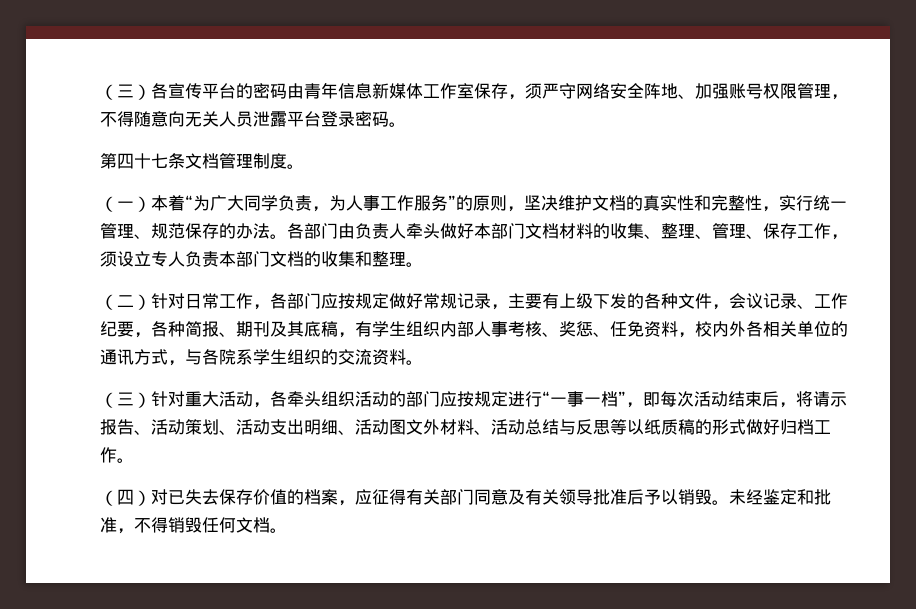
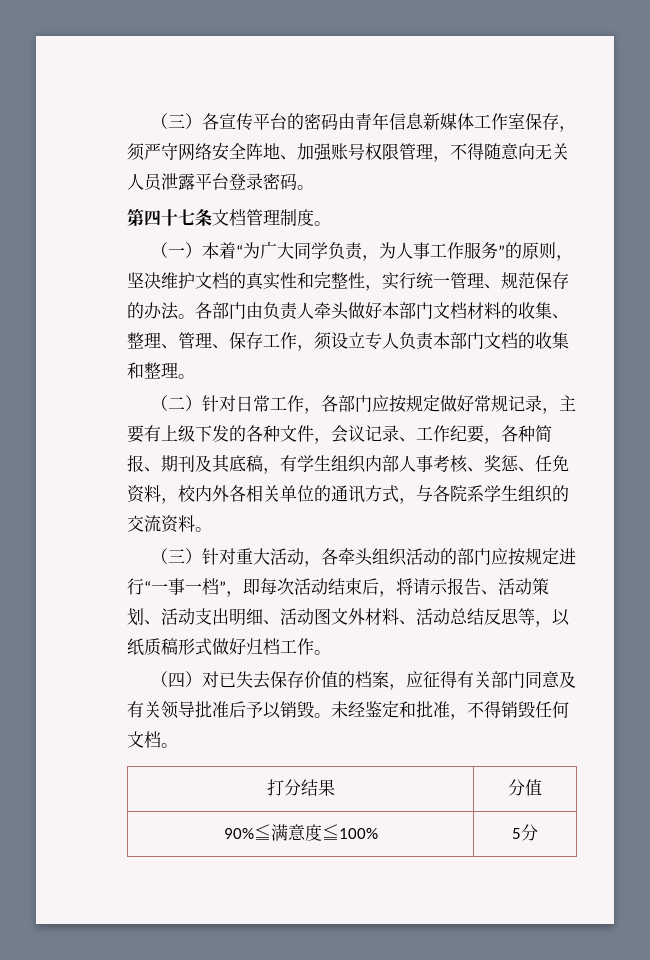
- （三）针对重大活动，各牵头组织活动的部门应按规定进行“一事一档”，即每次活动结束后，将请示报告、活动策划、活动支出明细、活动图文外材料、活动总结与反思等以纸质稿的形式做好归档工作。
+ （三）针对重大活动，各牵头组织活动的部门应按规定进行“一事一档”，即每次活动结束后，将请示报告、活动策划、活动支出明细、活动图文外材料、活动总结反思等，以纸质稿形式做好归档工作。
+ 打分结果 | 分值
+ 90%≦满意度≦100% | 5分

